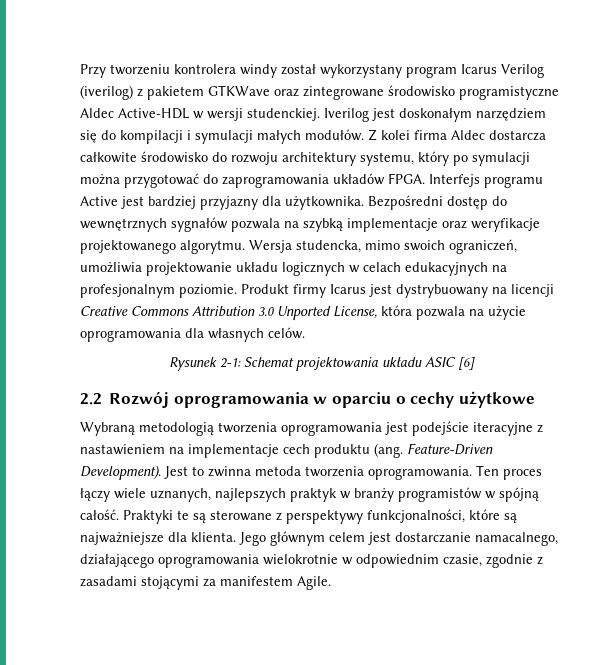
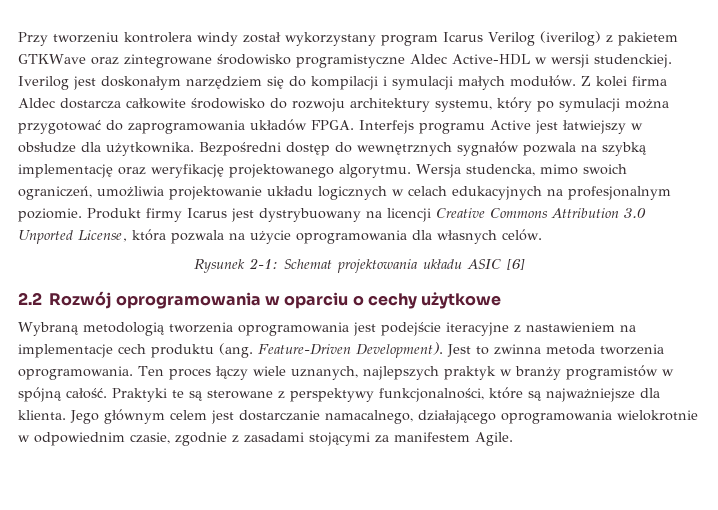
- Interfejs programu Active jest bardziej przyjazny dla użytkownika.
+ Interfejs programu Active jest łatwiejszy w obsłudze dla użytkownika.
- Bezpośredni dostęp do wewnętrznych sygnałów pozwala na szybką implementacje oraz weryfikacje projektowanego algorytmu.
+ Bezpośredni dostęp do wewnętrznych sygnałów pozwala na szybką implementację oraz weryfikację projektowanego algorytmu.

